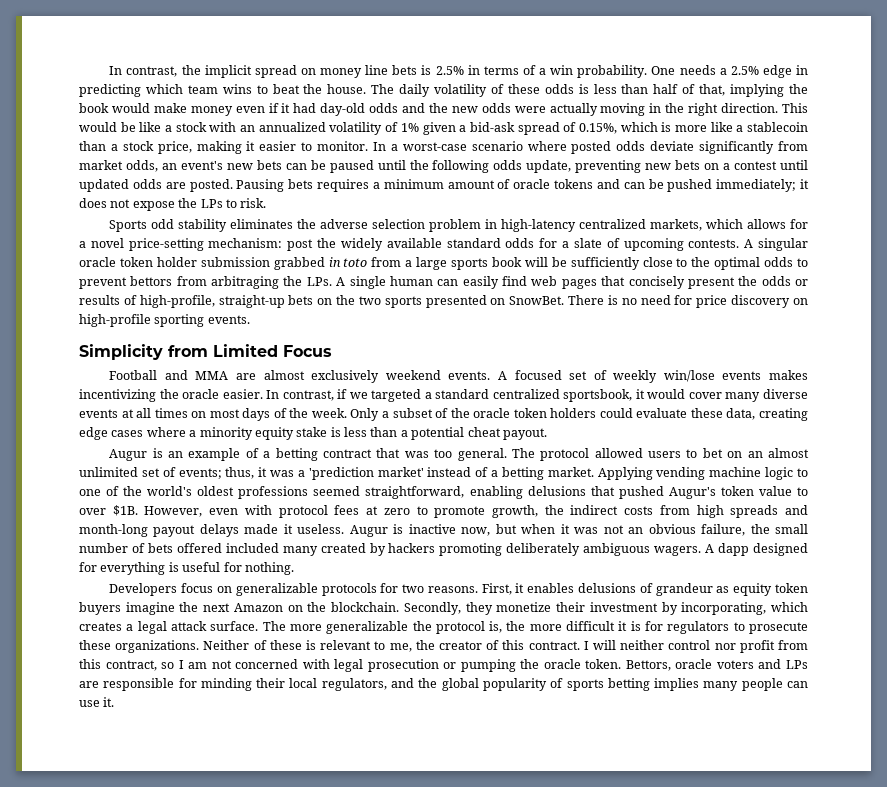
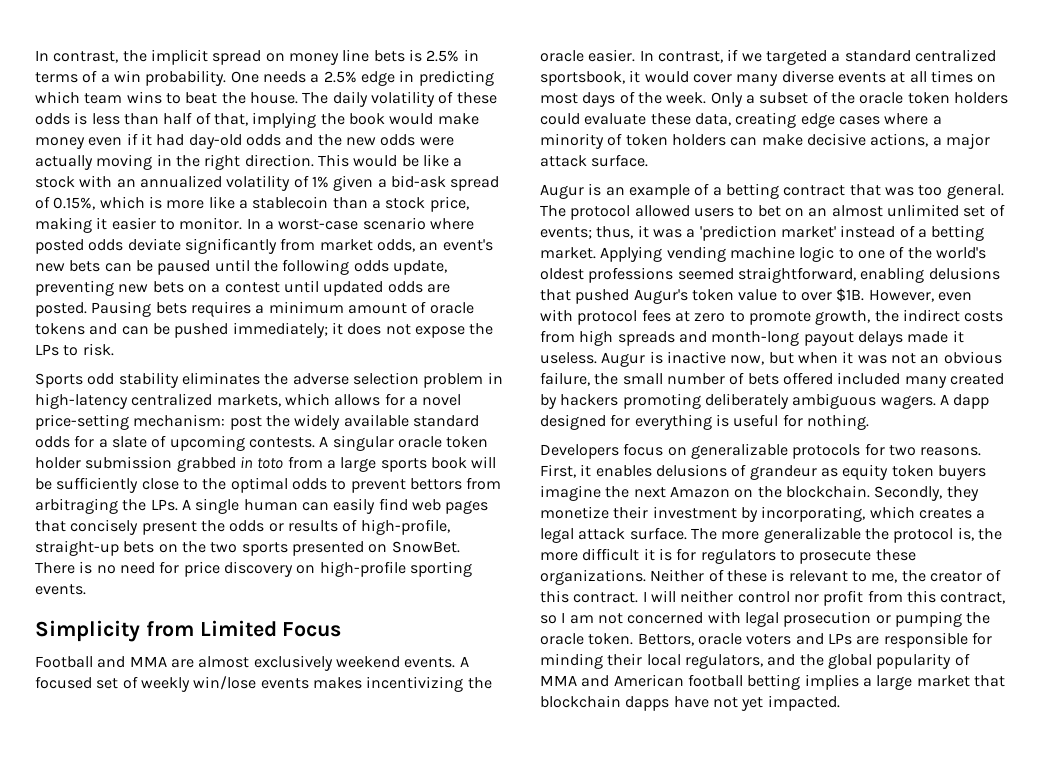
- Only a subset of the oracle token holders could evaluate these data, creating edge cases where a minority equity stake is less than a potential cheat payout.
+ Only a subset of the oracle token holders could evaluate these data, creating edge cases where a minority of token holders can make decisive actions, a major attack surface.
- Bettors, oracle voters and LPs are responsible for minding their local regulators, and the global popularity of sports betting implies many people can use it.
+ Bettors, oracle voters and LPs are responsible for minding their local regulators, and the global popularity of MMA and American football betting implies a large market that blockchain dapps have not yet impacted.

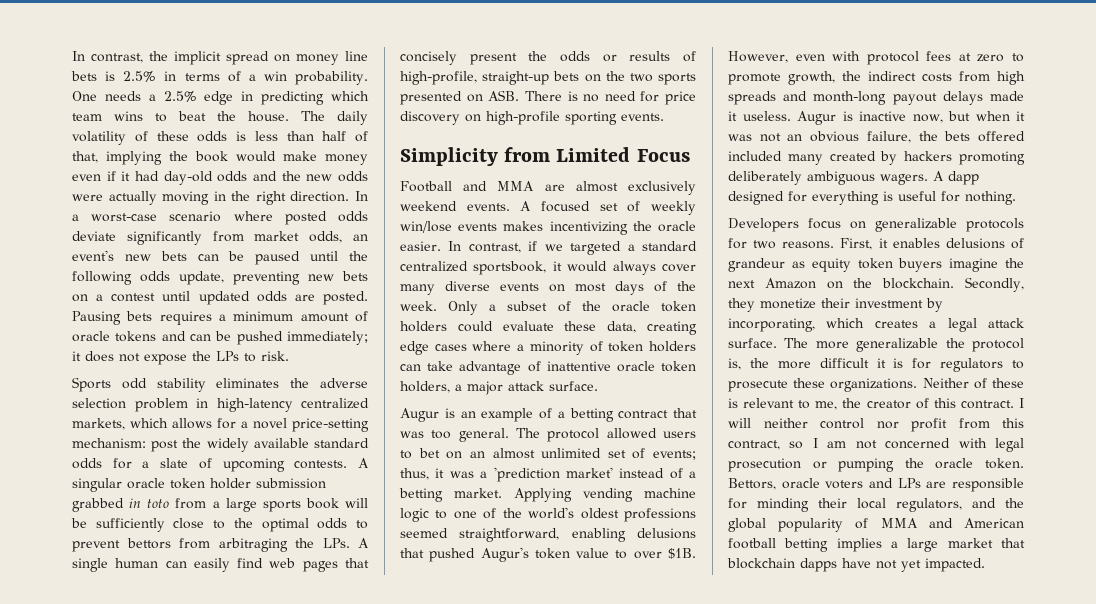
- This would be like a stock with an annualized volatility of 1% given a bid-ask spread of 0.15%, which is more like a stablecoin than a stock price, making it easier to monitor.
- A singular oracle token holder submission grabbed in toto from a large sports book will be sufficiently close to the optimal odds to prevent bettors from arbitraging the LPs. A single human can easily find web pages that concisely present the odds or results of high-profile, straight-up bets on the two sports presented on SnowBet. There is no need for price discovery on high-profile sporting events.
+ A singular oracle token holder submission grabbed in toto from a large sports book will be sufficiently close to the optimal odds to prevent bettors from arbitraging the LPs. A single human can easily find web pages that concisely present the odds or results of high-profile, straight-up bets on the two sports presented on ASB. There is no need for price discovery on high-profile sporting events.
- In contrast, if we targeted a standard centralized sportsbook, it would cover many diverse events at all times on most days of the week.
+ In contrast, if we targeted a standard centralized sportsbook, it would always cover many diverse events on most days of the week.
- Only a subset of the oracle token holders could evaluate these data, creating edge cases where a minority of token holders can make decisive actions, a major attack surface.
+ Only a subset of the oracle token holders could evaluate these data, creating edge cases where a minority of token holders can take advantage of inattentive oracle token holders, a major attack surface.
- Augur is inactive now, but when it was not an obvious failure, the small number of bets offered included many created by hackers promoting deliberately ambiguous wagers.
+ Augur is inactive now, but when it was not an obvious failure, the bets offered included many created by hackers promoting deliberately ambiguous wagers.

